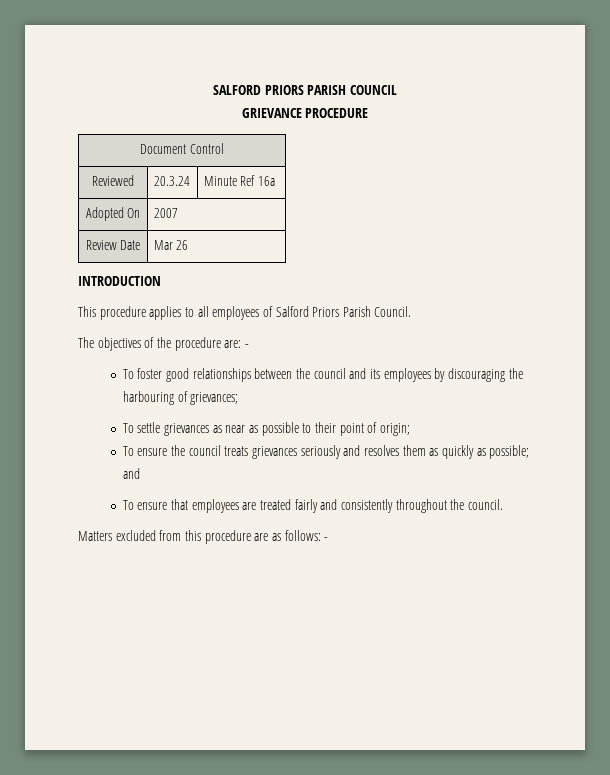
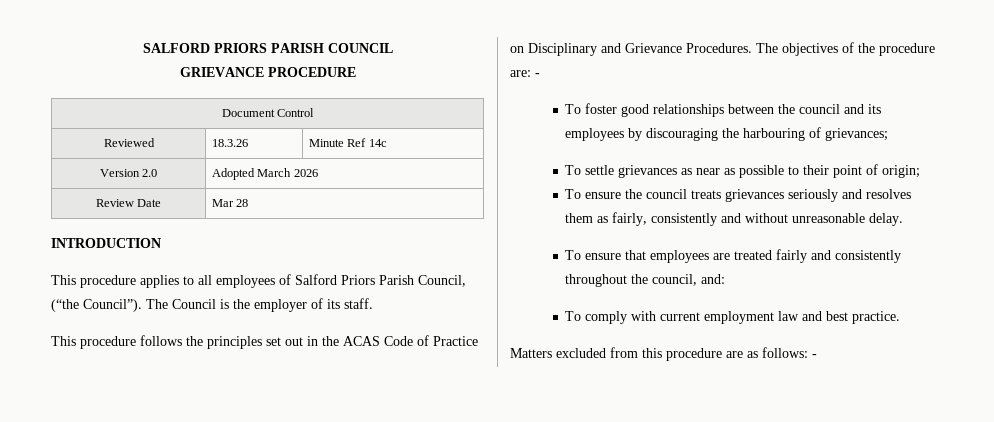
- Reviewed | 20.3.24 | Minute Ref 16a
- Adopted On | 2007
+ Reviewed | 18.3.26 | Minute Ref 14c
+ Version 2.0 | Adopted March 2026
- Review Date | Mar 26
+ Review Date | Mar 28
- This procedure applies to all employees of Salford Priors Parish Council.
- The objectives of the procedure are: -
+ This procedure applies to all employees of Salford Priors Parish Council, (“the Council”). The Council is the employer of its staff.
+ This procedure follows the principles set out in the ACAS Code of Practice on Disciplinary and Grievance Procedures. The objectives of the procedure are: -
- To ensure the council treats grievances seriously and resolves them as quickly as possible; and
+ To ensure the council treats grievances seriously and resolves them as fairly, consistently and without unreasonable delay.
- To ensure that employees are treated fairly and consistently throughout the council.
+ To ensure that employees are treated fairly and consistently throughout the council, and:
+ To comply with current employment law and best practice.

